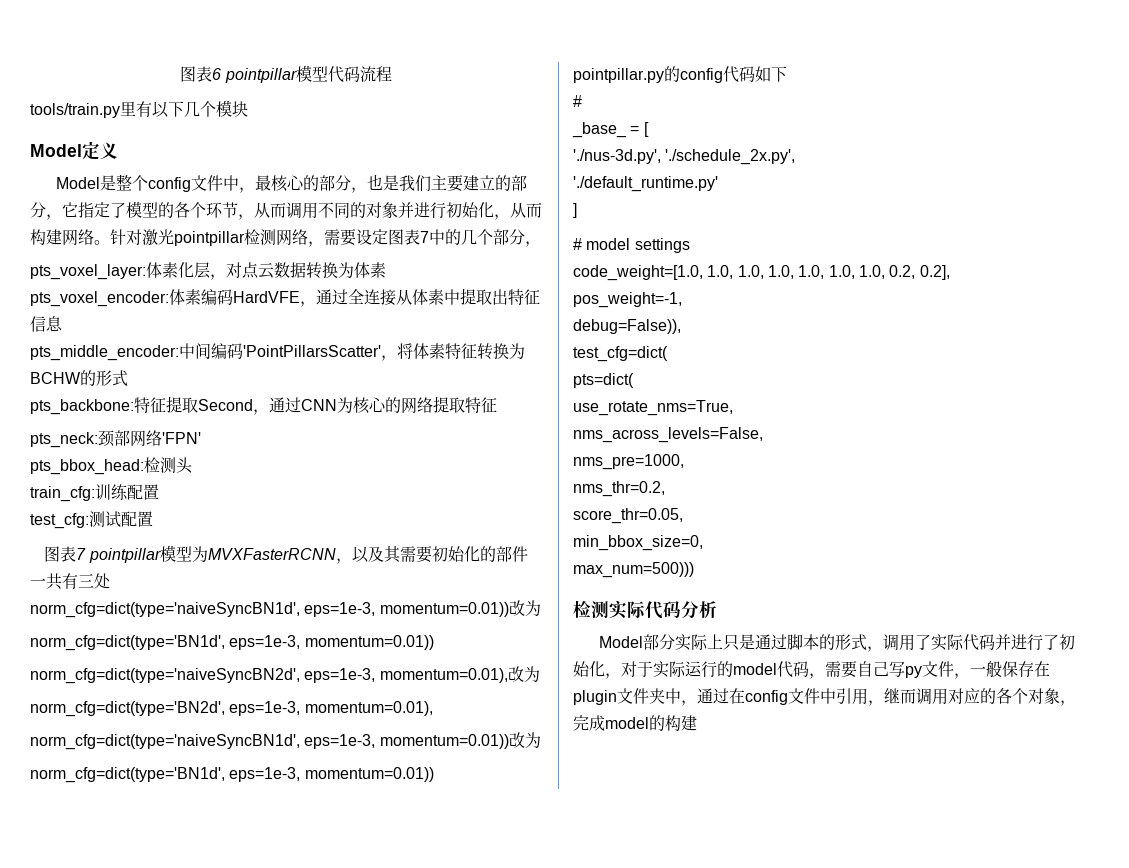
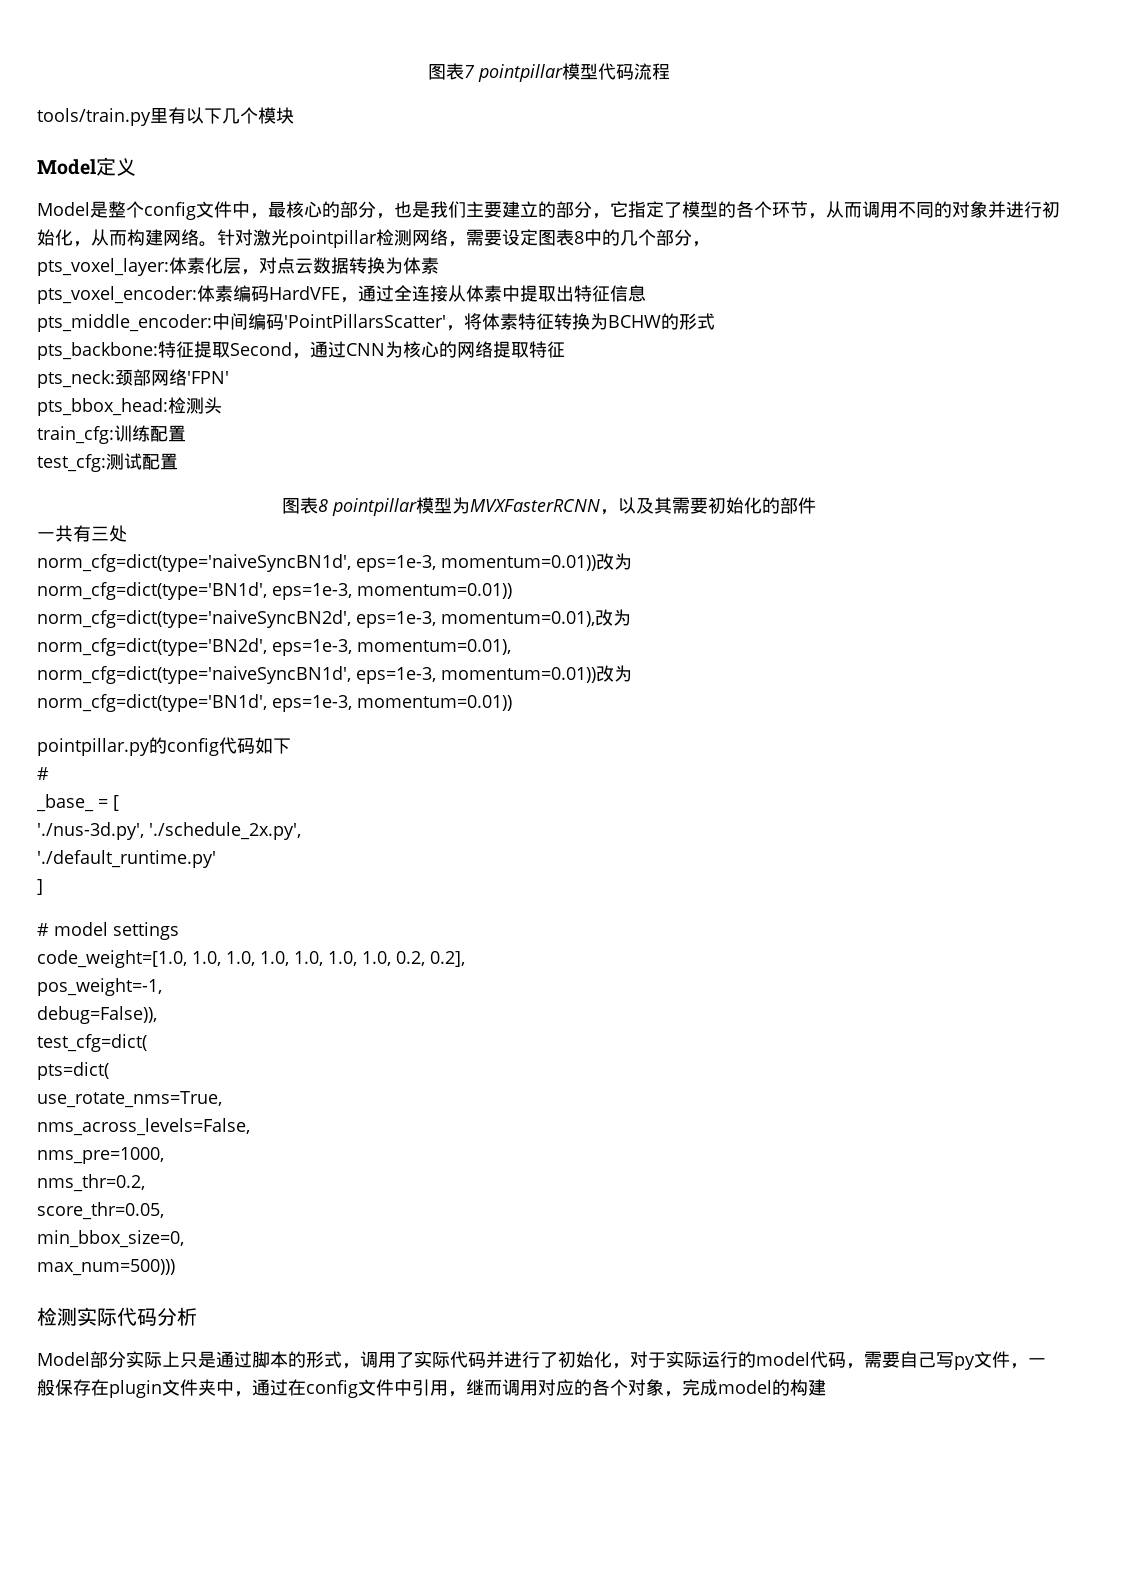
- 图表6 pointpillar模型代码流程
+ 图表7 pointpillar模型代码流程
- 针对激光pointpillar检测网络，需要设定图表7中的几个部分，
+ 针对激光pointpillar检测网络，需要设定图表8中的几个部分，
- 图表7 pointpillar模型为MVXFasterRCNN，以及其需要初始化的部件
+ 图表8 pointpillar模型为MVXFasterRCNN，以及其需要初始化的部件

